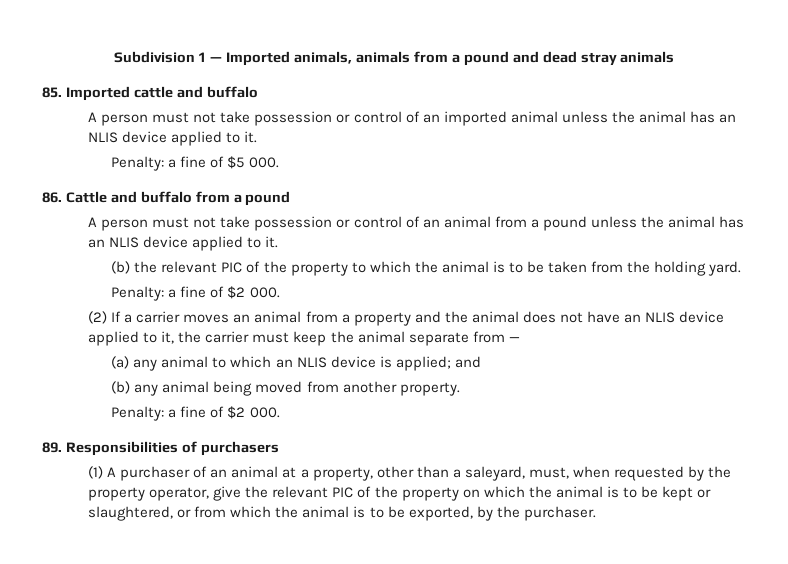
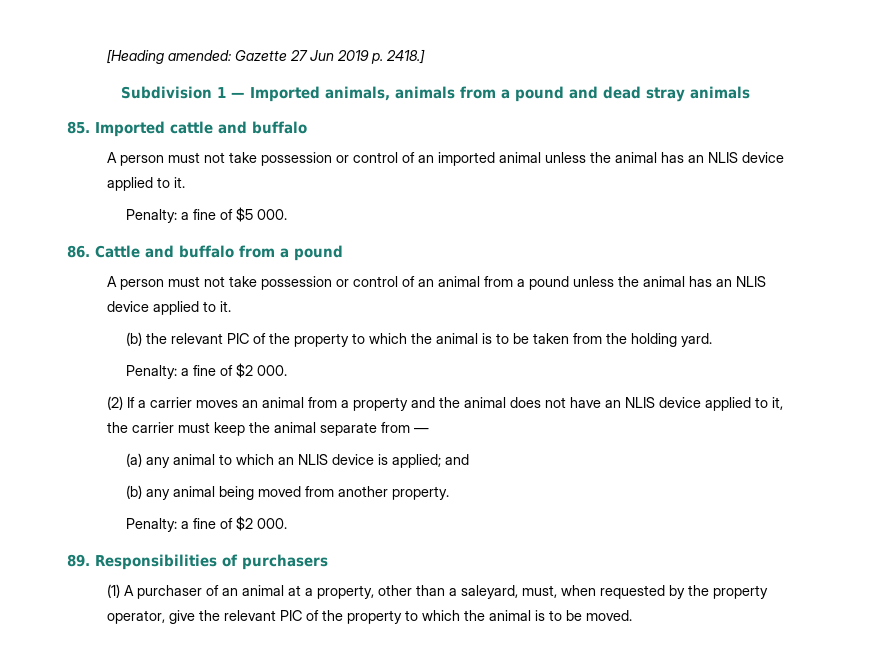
+ [Heading amended: Gazette 27 Jun 2019 p. 2418.]
- (1) A purchaser of an animal at a property, other than a saleyard, must, when requested by the property operator, give the relevant PIC of the property on which the animal is to be kept or slaughtered, or from which the animal is to be exported, by the purchaser.
+ (1) A purchaser of an animal at a property, other than a saleyard, must, when requested by the property operator, give the relevant PIC of the property to which the animal is to be moved.

